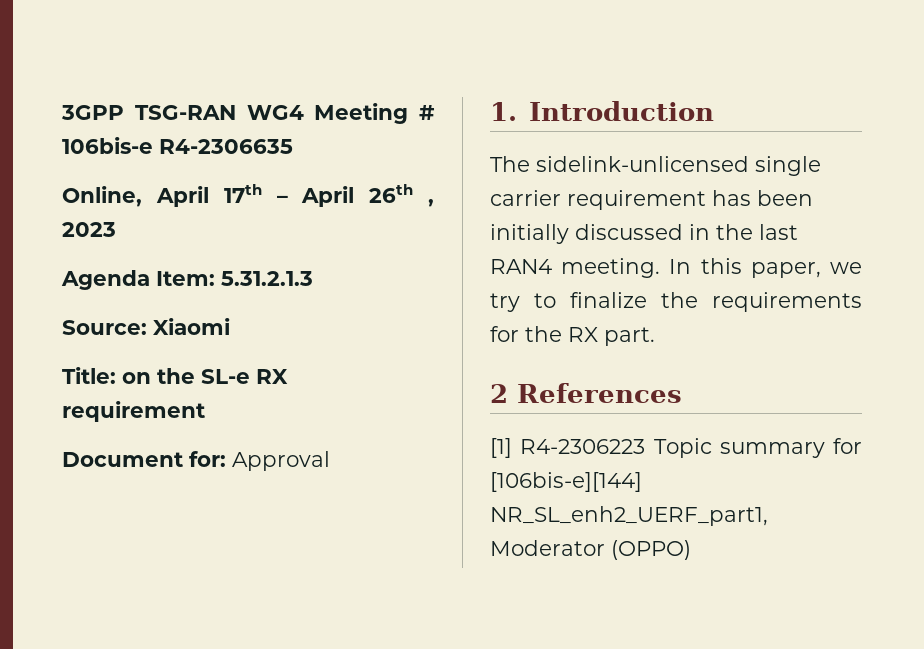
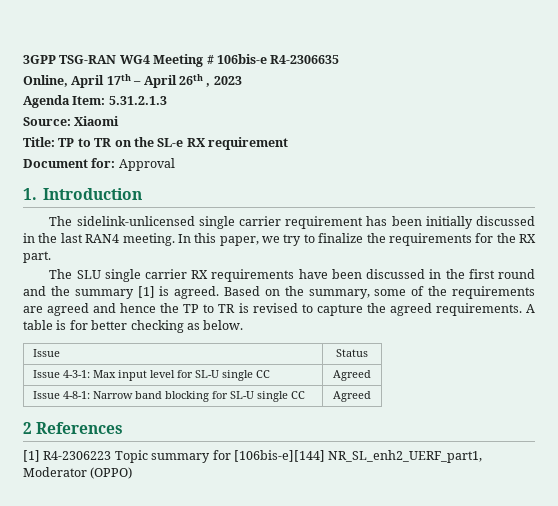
- Title: on the SL-e RX requirement
+ Title: TP to TR on the SL-e RX requirement
+ The SLU single carrier RX requirements have been discussed in the first round and the summary [1] is agreed. Based on the summary, some of the requirements are agreed and hence the TP to TR is revised to capture the agreed requirements. A table is for better checking as below.
+ Issue | Status
+ Issue 4-3-1: Max input level for SL-U single CC | Agreed
+ Issue 4-8-1: Narrow band blocking for SL-U single CC | Agreed

